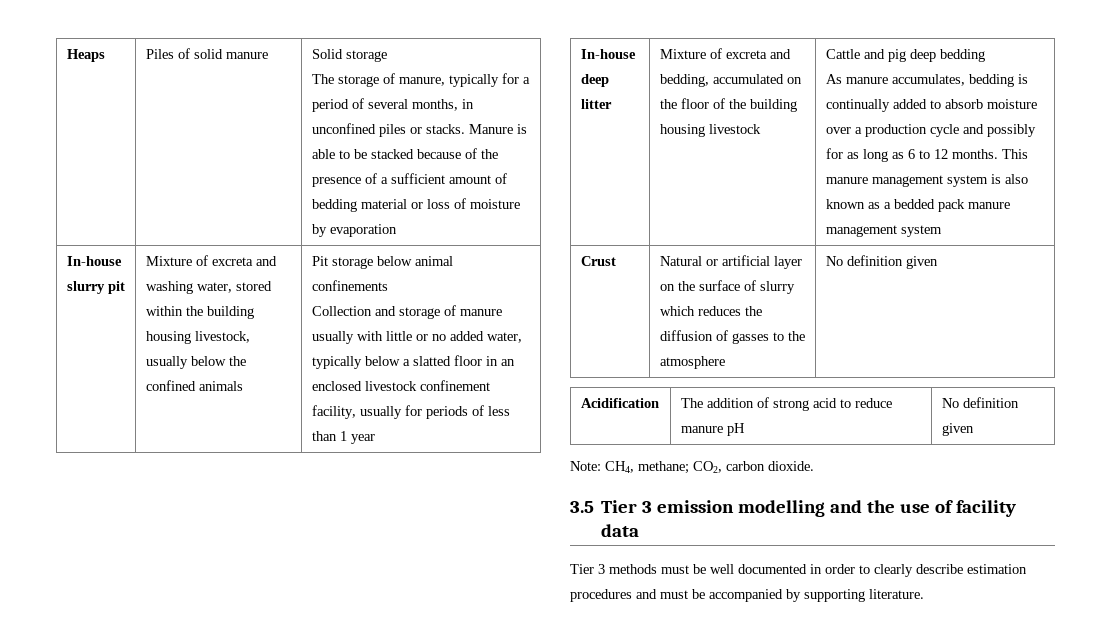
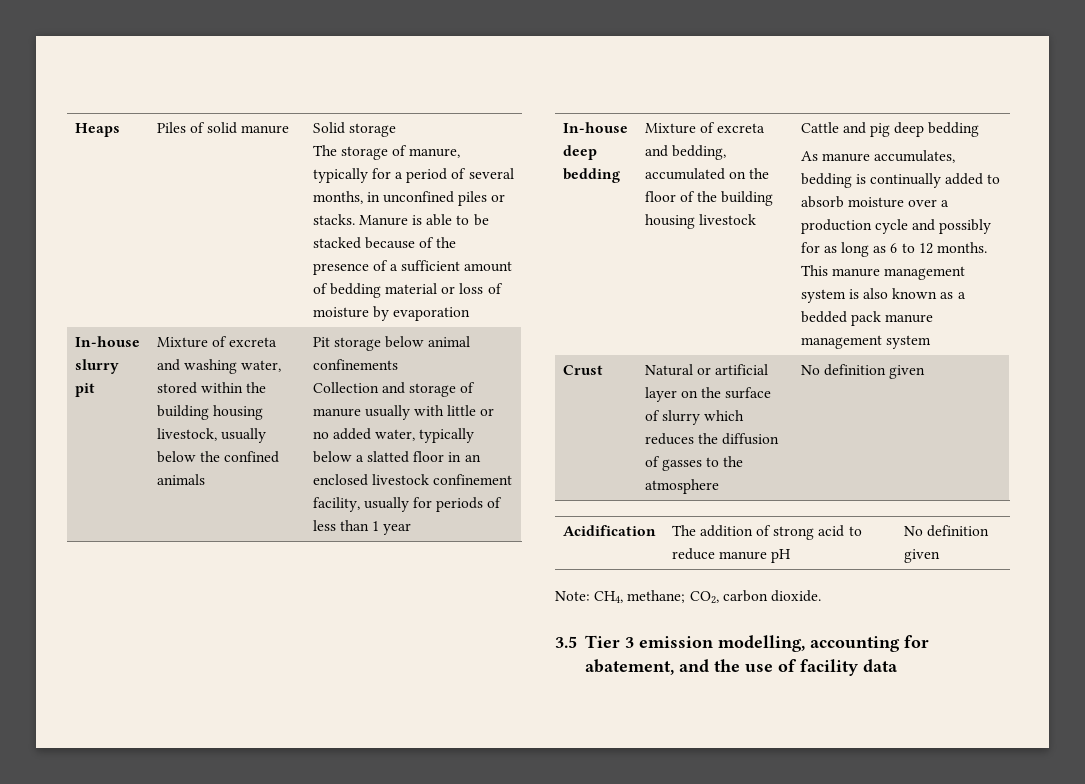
- In-house deep litter
+ In-house deep bedding
- 3.5 Tier 3 emission modelling and the use of facility data
+ 3.5 Tier 3 emission modelling, accounting for abatement, and the use of facility data
- Tier 3 methods must be well documented in order to clearly describe estimation procedures and must be accompanied by supporting literature.

